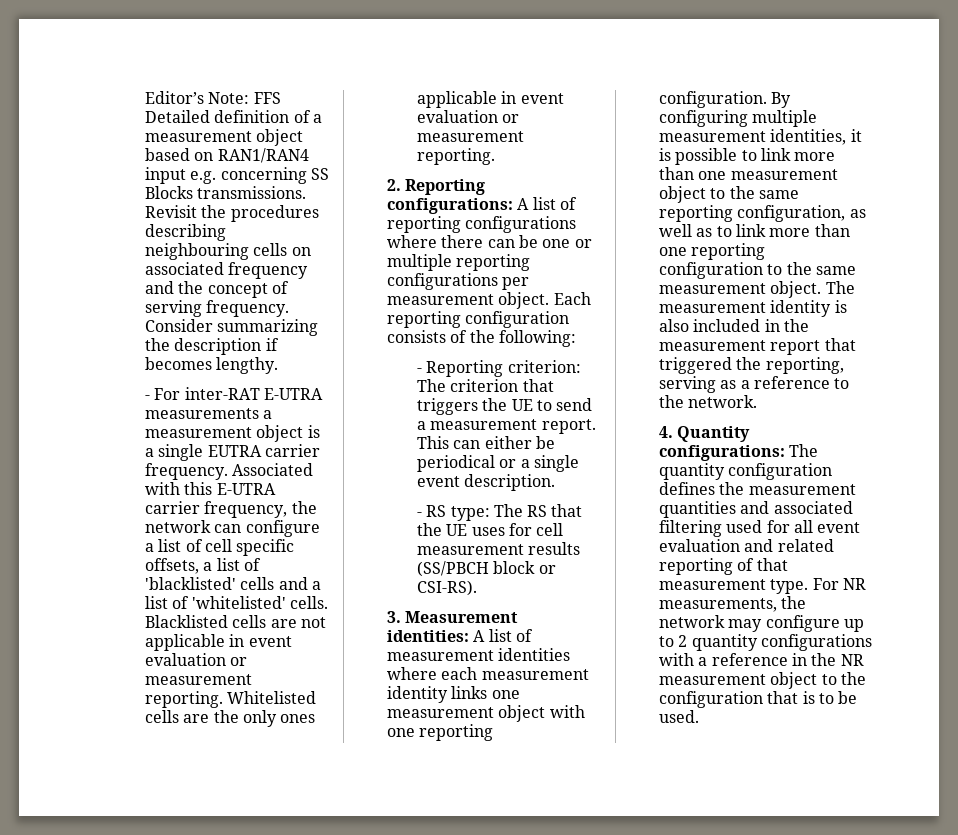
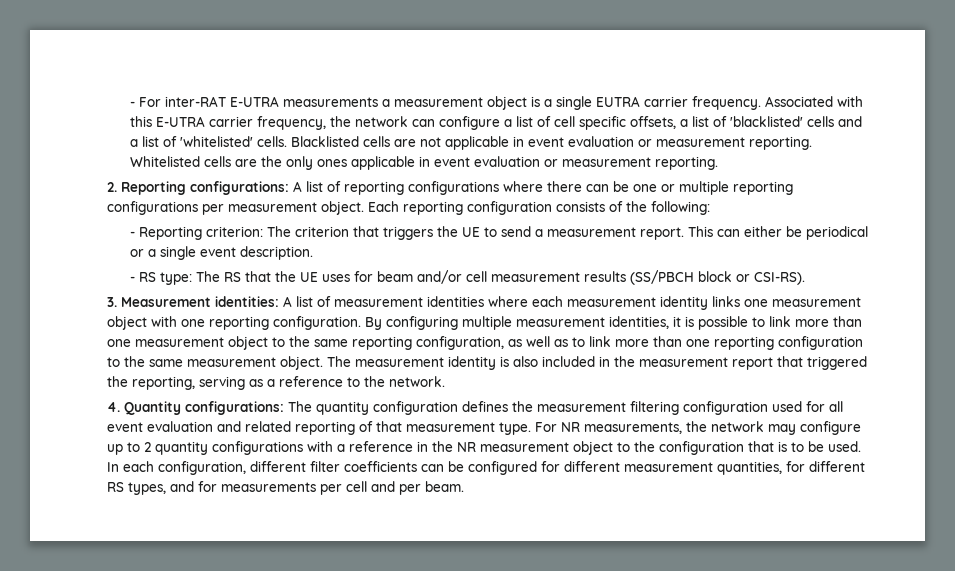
- Editor’s Note: FFS Detailed definition of a measurement object based on RAN1/RAN4 input e.g. concerning SS Blocks transmissions. Revisit the procedures describing neighbouring cells on associated frequency and the concept of serving frequency. Consider summarizing the description if becomes lengthy.
- - RS type: The RS that the UE uses for cell measurement results (SS/PBCH block or CSI-RS).
+ - RS type: The RS that the UE uses for beam and/or cell measurement results (SS/PBCH block or CSI-RS).
- 4. Quantity configurations: The quantity configuration defines the measurement quantities and associated filtering used for all event evaluation and related reporting of that measurement type.
+ 4. Quantity configurations: The quantity configuration defines the measurement filtering configuration used for all event evaluation and related reporting of that measurement type.
+ In each configuration, different filter coefficients can be configured for different measurement quantities, for different RS types, and for measurements per cell and per beam.

